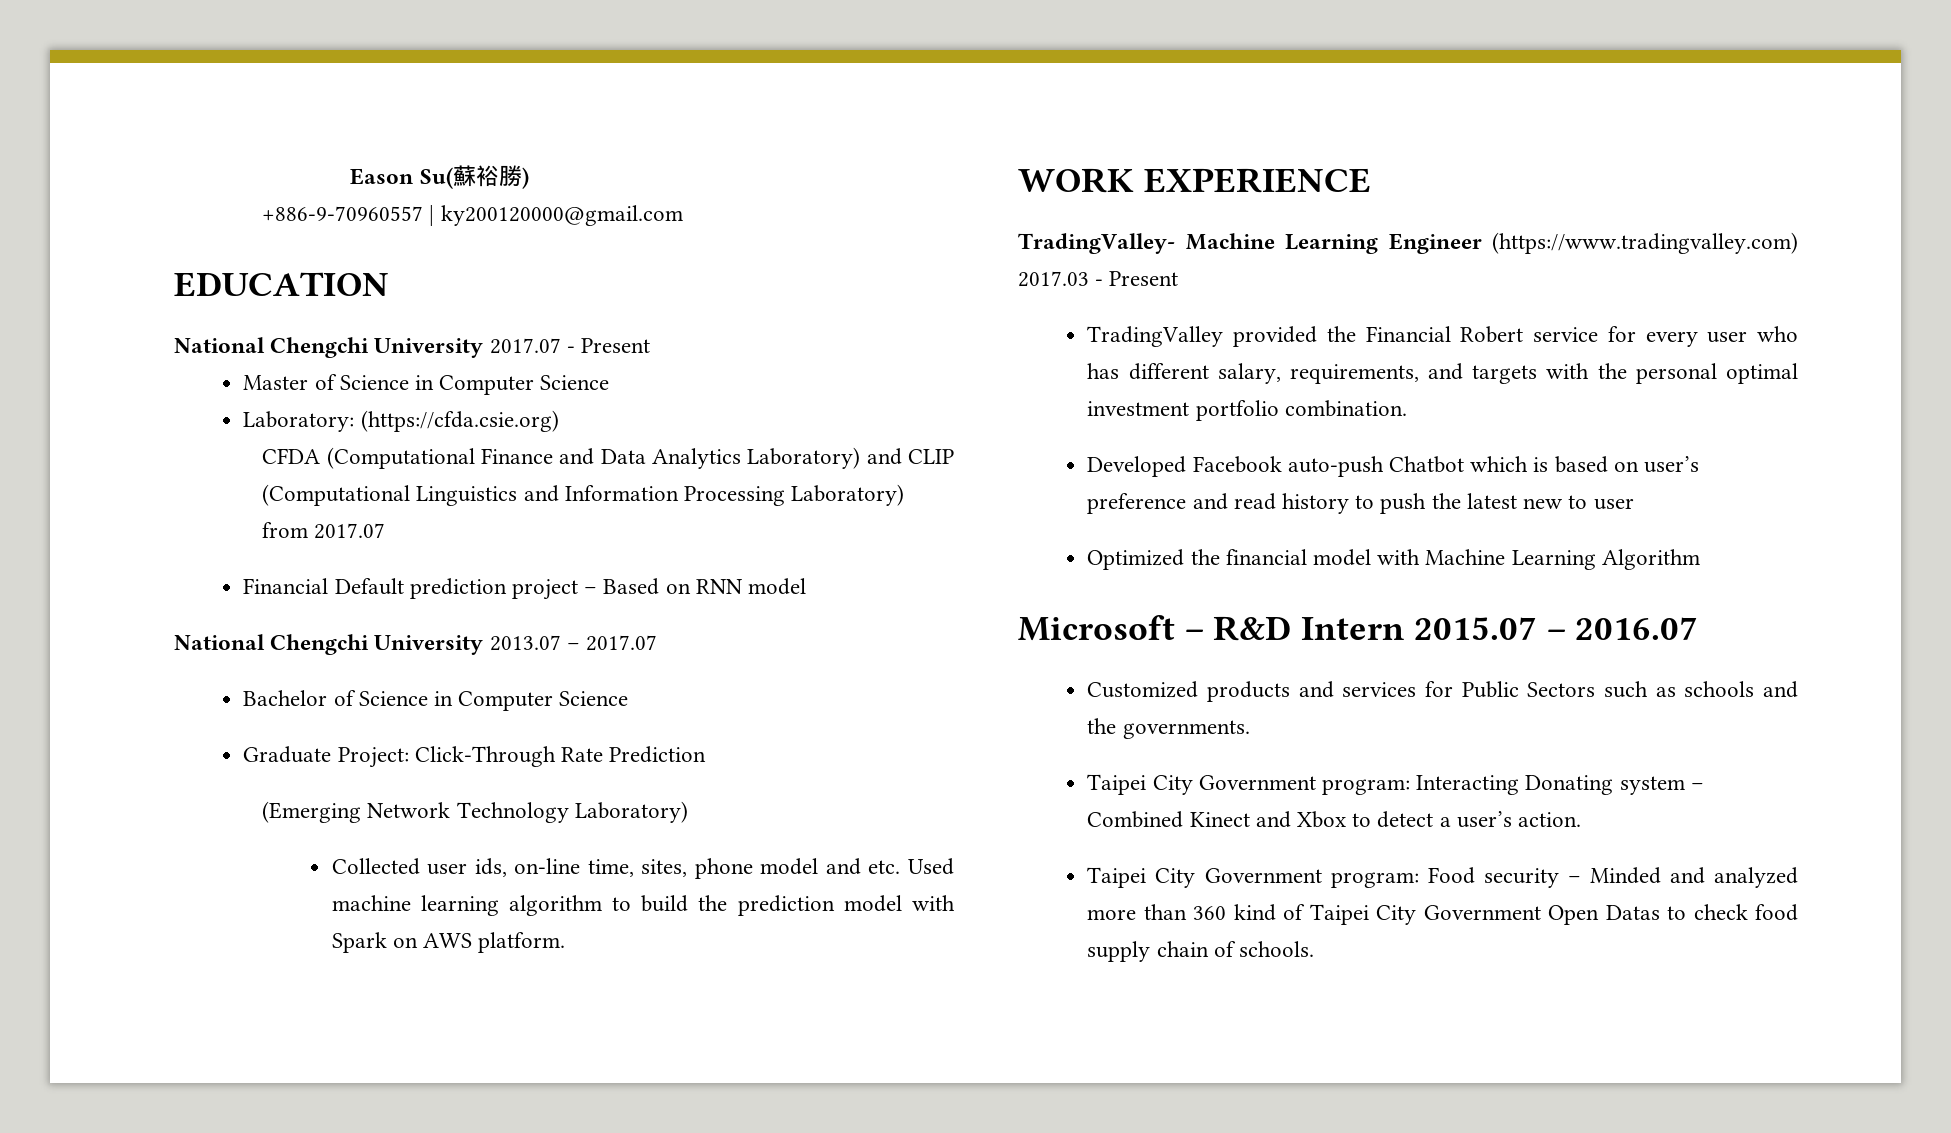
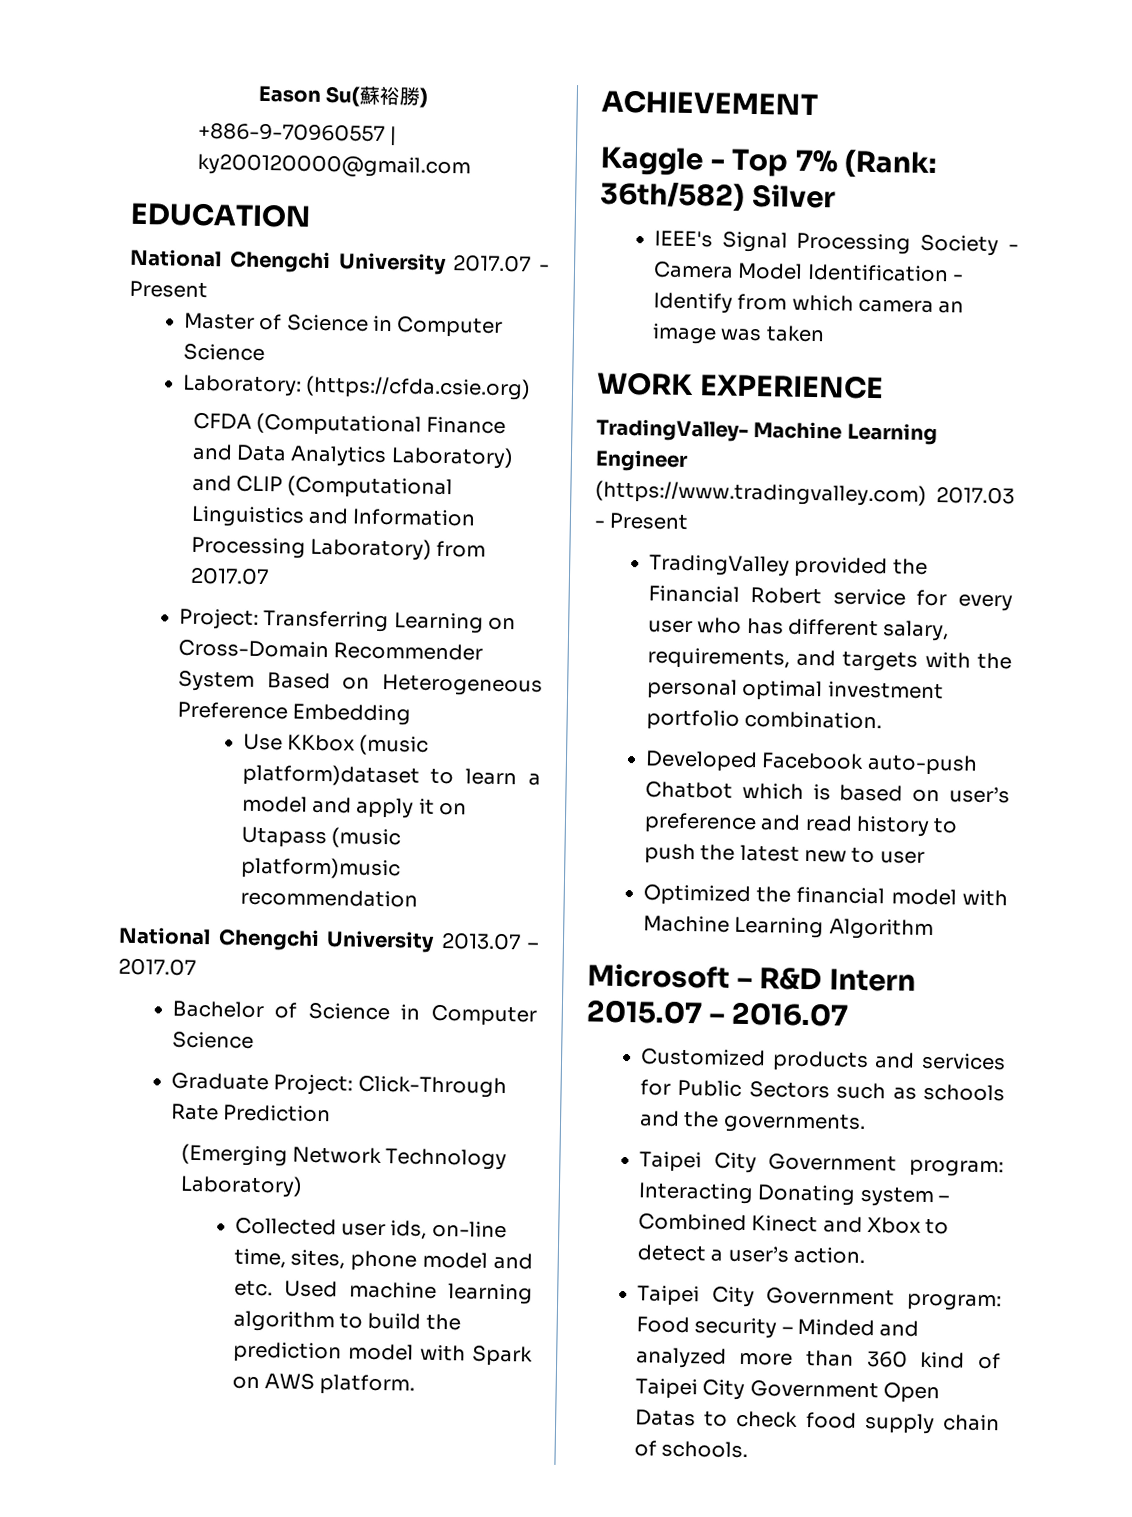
- Financial Default prediction project – Based on RNN model
+ Project: Transferring Learning on Cross-Domain Recommender System Based on Heterogeneous Preference Embedding
+ Use KKbox (music platform)dataset to learn a model and apply it on Utapass (music platform)music recommendation
+ ACHIEVEMENT
+ Kaggle - Top 7% (Rank: 36th/582) Silver
+ IEEE's Signal Processing Society - Camera Model Identification - Identify from which camera an image was taken

